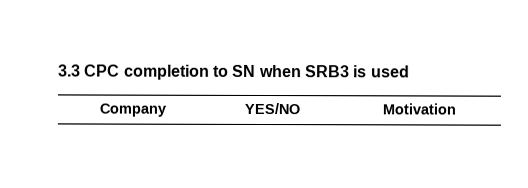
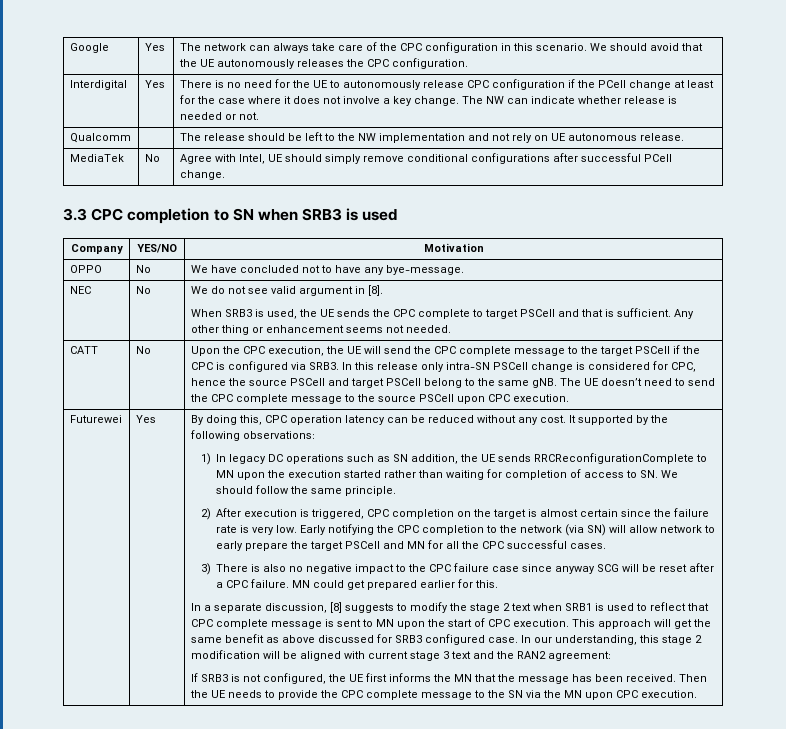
+ Google | Yes | The network can always take care of the CPC configuration in this scenario. We should avoid that the UE autonomously releases the CPC configuration.
+ Interdigital | Yes | There is no need for the UE to autonomously release CPC configuration if the PCell change at least for the case where it does not involve a key change. The NW can indicate whether release is needed or not.
+ Qualcomm | | The release should be left to the NW implementation and not rely on UE autonomous release.
+ MediaTek | No | Agree with Intel, UE should simply remove conditional configurations after successful PCell change.
+ OPPO | No | We have concluded not to have any bye-message.
+ NEC | No | We do not see valid argument in [8].
+ When SRB3 is used, the UE sends the CPC complete to target PSCell and that is sufficient. Any other thing or enhancement seems not needed.
+ CATT | No | Upon the CPC execution, the UE will send the CPC complete message to the target PSCell if the CPC is configured via SRB3. In this release only intra-SN PSCell change is considered for CPC, hence the source PSCell and target PSCell belong to the same gNB. The UE doesn’t need to send the CPC complete message to the source PSCell upon CPC execution.
+ Futurewei | Yes | By doing this, CPC operation latency can be reduced without any cost. It supported by the following observations:
+ 1) In legacy DC operations such as SN addition, the UE sends RRCReconfigurationComplete to MN upon the execution started rather than waiting for completion of access to SN. We should follow the same principle.
+ 2) After execution is triggered, CPC completion on the target is almost certain since the failure rate is very low. Early notifying the CPC completion to the network (via SN) will allow network to early prepare the target PSCell and MN for all the CPC successful cases.
+ 3) There is also no negative impact to the CPC failure case since anyway SCG will be reset after a CPC failure. MN could get prepared earlier for this.
+ In a separate discussion, [8] suggests to modify the stage 2 text when SRB1 is used to reflect that CPC complete message is sent to MN upon the start of CPC execution. This approach will get the same benefit as above discussed for SRB3 configured case. In our understanding, this stage 2 modification will be aligned with current stage 3 text and the RAN2 agreement:
+ If SRB3 is not configured, the UE first informs the MN that the message has been received. Then the UE needs to provide the CPC complete message to the SN via the MN upon CPC execution.

